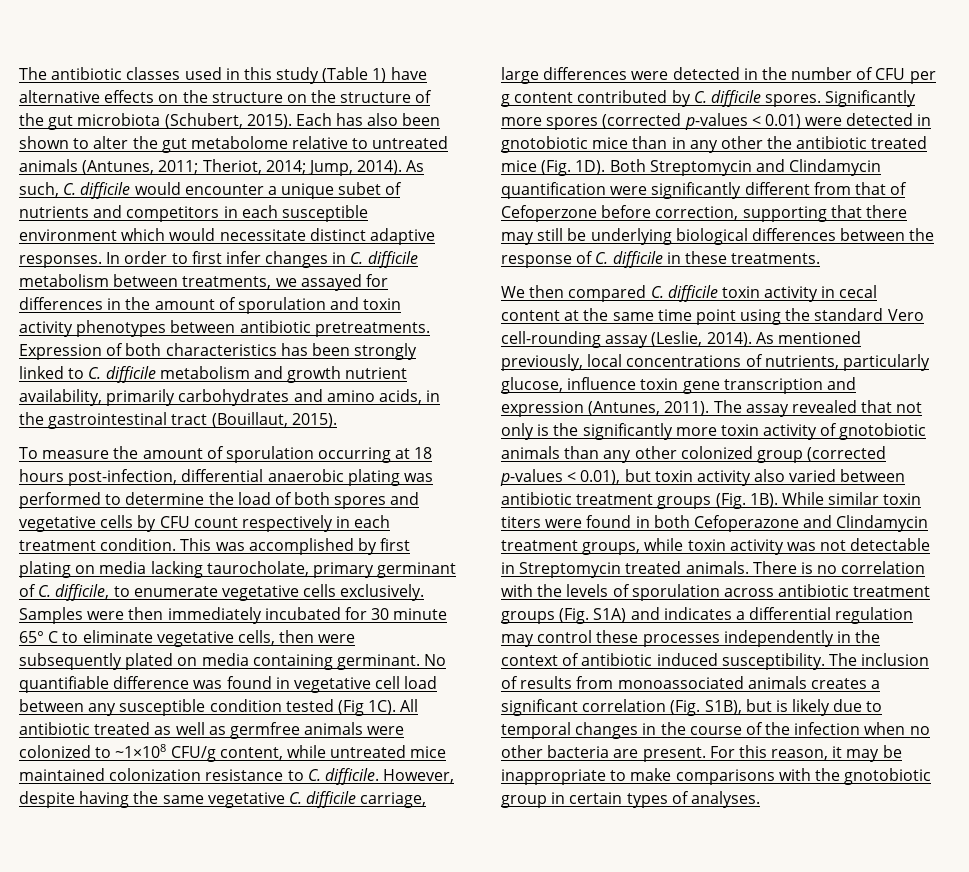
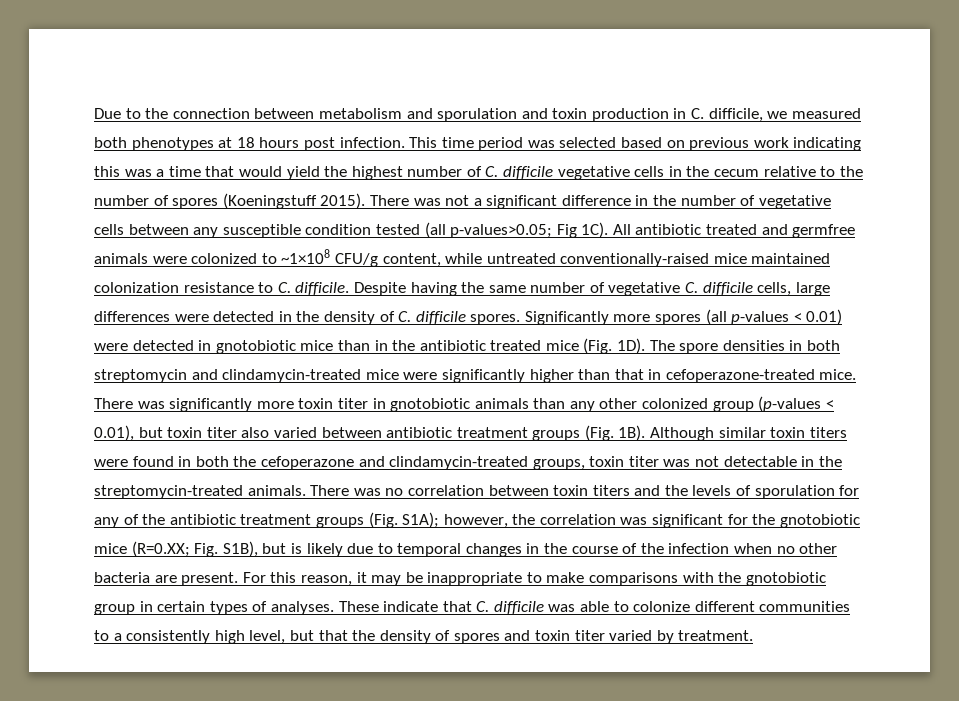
- The antibiotic classes used in this study (Table 1) have alternative effects on the structure on the structure of the gut microbiota (Schubert, 2015). Each has also been shown to alter the gut metabolome relative to untreated animals (Antunes, 2011; Theriot, 2014; Jump, 2014). As such, C. difficile would encounter a unique subet of nutrients and competitors in each susceptible environment which would necessitate distinct adaptive responses. In order to first infer changes in C. difficile metabolism between treatments, we assayed for differences in the amount of sporulation and toxin activity phenotypes between antibiotic pretreatments. Expression of both characteristics has been strongly linked to C. difficile metabolism and growth nutrient availability, primarily carbohydrates and amino acids, in the gastrointestinal tract (Bouillaut, 2015).
- To measure the amount of sporulation occurring at 18 hours post-infection, differential anaerobic plating was performed to determine the load of both spores and vegetative cells by CFU count respectively in each treatment condition. This was accomplished by first plating on media lacking taurocholate, primary germinant of C. difficile, to enumerate vegetative cells exclusively. Samples were then immediately incubated for 30 minute 65° C to eliminate vegetative cells, then were subsequently plated on media containing germinant. No quantifiable difference was found in vegetative cell load between any susceptible condition tested (Fig 1C).
+ Due to the connection between metabolism and sporulation and toxin production in C. difficile, we measured both phenotypes at 18 hours post infection. This time period was selected based on previous work indicating this was a time that would yield the highest number of C. difficile vegetative cells in the cecum relative to the number of spores (Koeningstuff 2015). There was not a significant difference in the number of vegetative cells between any susceptible condition tested (all p-values>0.05; Fig 1C).
- All antibiotic treated as well as germfree animals were colonized to ~1×108 CFU/g content, while untreated mice maintained colonization resistance to C. difficile.
+ All antibiotic treated and germfree animals were colonized to ~1×108 CFU/g content, while untreated conventionally-raised mice maintained colonization resistance to C. difficile.
- However, despite having the same vegetative C. difficile carriage, large differences were detected in the number of CFU per g content contributed by C. difficile spores.
+ Despite having the same number of vegetative C. difficile cells, large differences were detected in the density of C. difficile spores.
- Significantly more spores (corrected p-values < 0.01) were detected in gnotobiotic mice than in any other the antibiotic treated mice (Fig. 1D).
+ Significantly more spores (all p-values < 0.01) were detected in gnotobiotic mice than in the antibiotic treated mice (Fig. 1D).
- Both Streptomycin and Clindamycin quantification were significantly different from that of Cefoperzone before correction, supporting that there may still be underlying biological differences between the response of C. difficile in these treatments.
- We then compared C. difficile toxin activity in cecal content at the same time point using the standard Vero cell-rounding assay (Leslie, 2014). As mentioned previously, local concentrations of nutrients, particularly glucose, influence toxin gene transcription and expression (Antunes, 2011). The assay revealed that not only is the significantly more toxin activity of gnotobiotic animals than any other colonized group (corrected p-values < 0.01), but toxin activity also varied between antibiotic treatment groups (Fig. 1B).
+ The spore densities in both streptomycin and clindamycin-treated mice were significantly higher than that in cefoperazone-treated mice. There was significantly more toxin titer in gnotobiotic animals than any other colonized group (p-values < 0.01), but toxin titer also varied between antibiotic treatment groups (Fig. 1B).
- While similar toxin titers were found in both Cefoperazone and Clindamycin treatment groups, while toxin activity was not detectable in Streptomycin treated animals.
+ Although similar toxin titers were found in both the cefoperazone and clindamycin-treated groups, toxin titer was not detectable in the streptomycin-treated animals.
- There is no correlation with the levels of sporulation across antibiotic treatment groups (Fig. S1A) and indicates a differential regulation may control these processes independently in the context of antibiotic induced susceptibility. The inclusion of results from monoassociated animals creates a significant correlation (Fig. S1B), but is likely due to temporal changes in the course of the infection when no other bacteria are present.
+ There was no correlation between toxin titers and the levels of sporulation for any of the antibiotic treatment groups (Fig. S1A); however, the correlation was significant for the gnotobiotic mice (R=0.XX; Fig. S1B), but is likely due to temporal changes in the course of the infection when no other bacteria are present.
+ These indicate that C. difficile was able to colonize different communities to a consistently high level, but that the density of spores and toxin titer varied by treatment.

